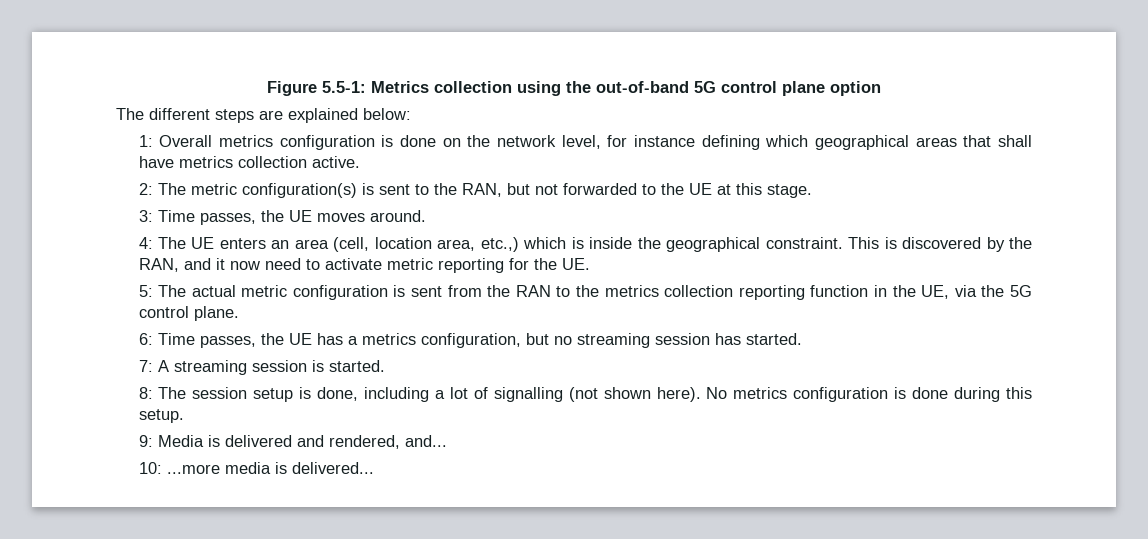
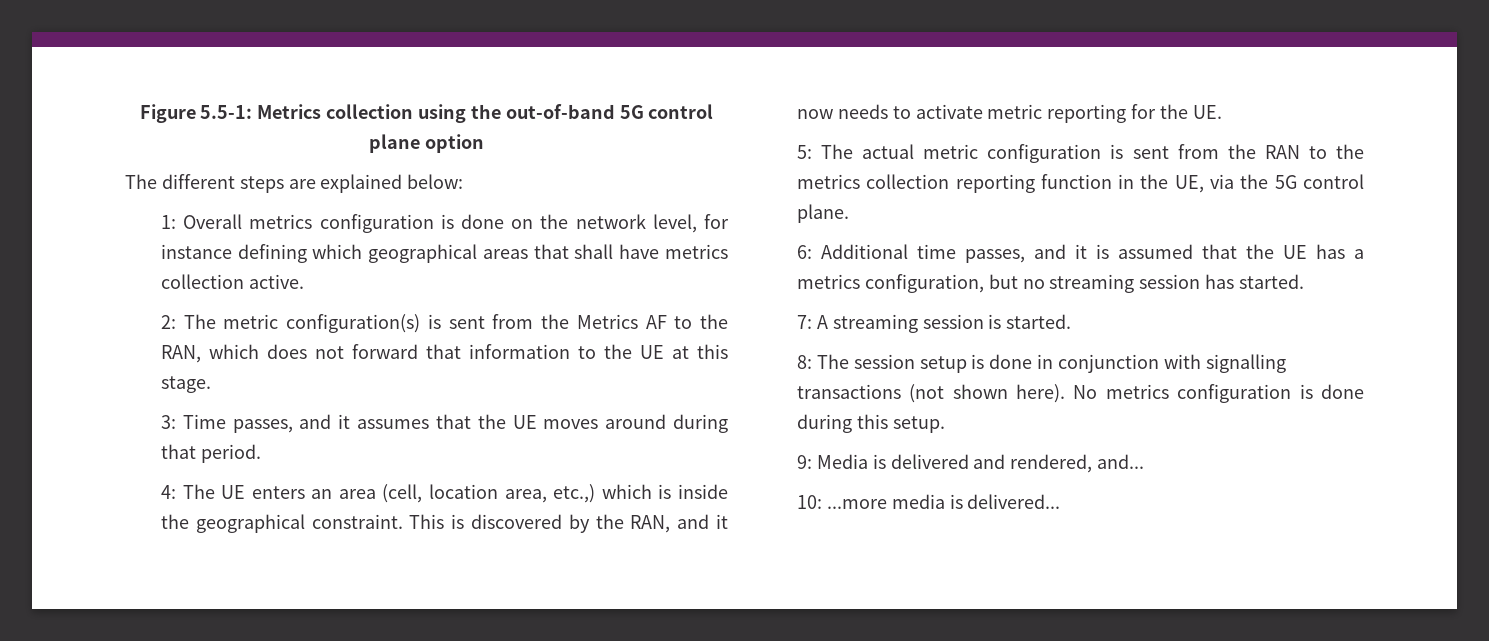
- 2: The metric configuration(s) is sent to the RAN, but not forwarded to the UE at this stage.
+ 2: The metric configuration(s) is sent from the Metrics AF to the RAN, which does not forward that information to the UE at this stage.
- 3: Time passes, the UE moves around.
+ 3: Time passes, and it assumes that the UE moves around during that period.
- This is discovered by the RAN, and it now need to activate metric reporting for the UE.
+ This is discovered by the RAN, and it now needs to activate metric reporting for the UE.
- 6: Time passes, the UE has a metrics configuration, but no streaming session has started.
+ 6: Additional time passes, and it is assumed that the UE has a metrics configuration, but no streaming session has started.
- 8: The session setup is done, including a lot of signalling (not shown here).
+ 8: The session setup is done in conjunction with signalling transactions (not shown here).

